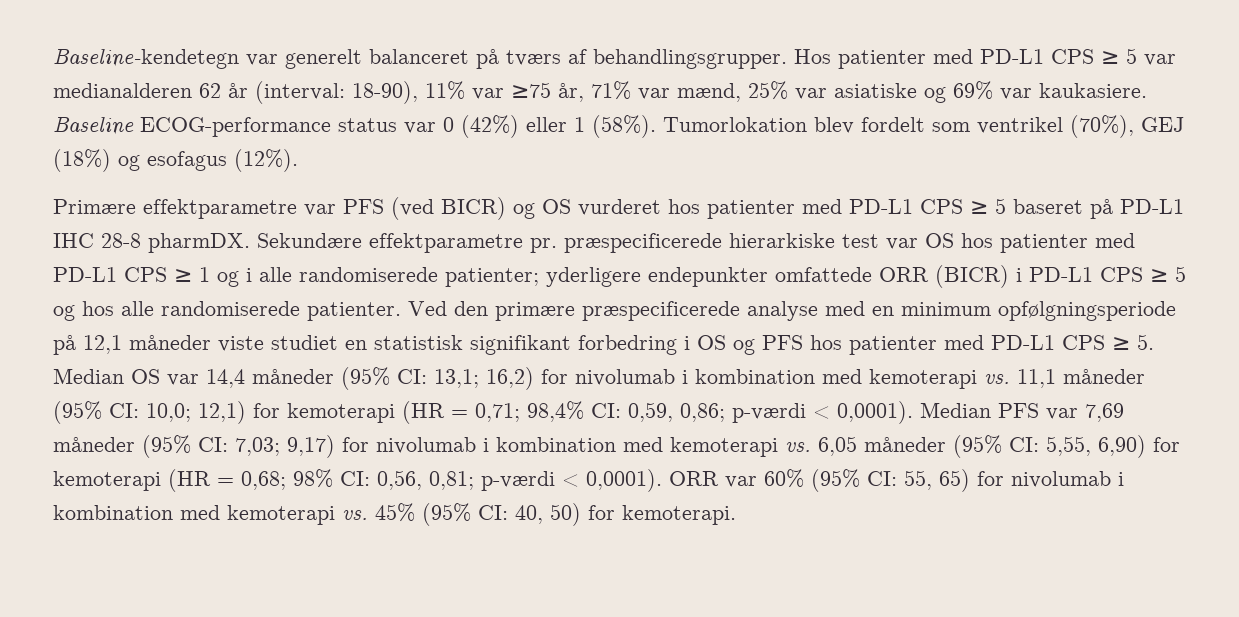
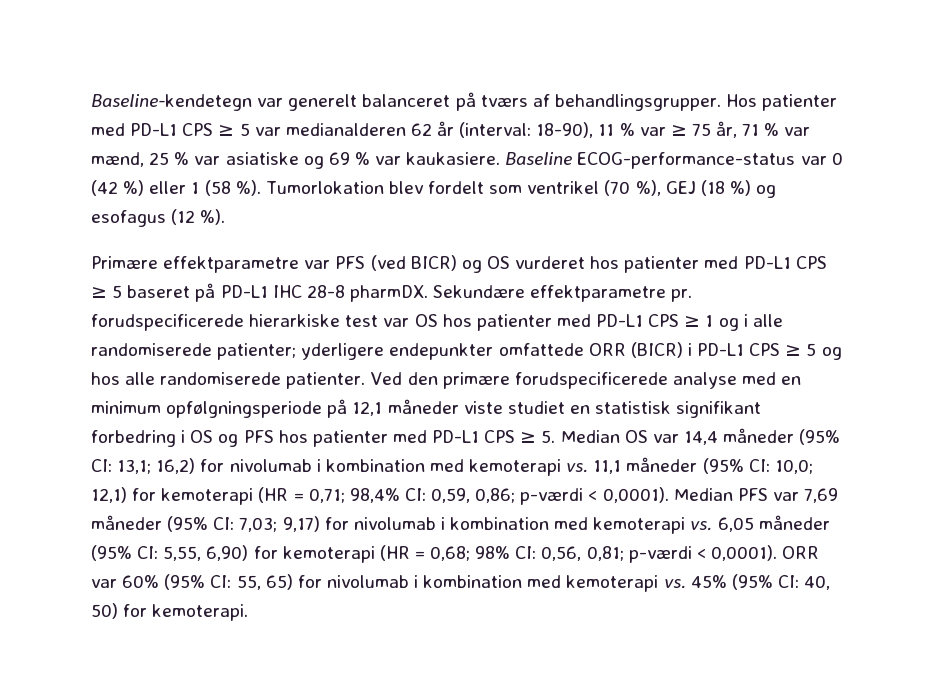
- Hos patienter med PD-L1 CPS ≥ 5 var medianalderen 62 år (interval: 18-90), 11% var ≥75 år, 71% var mænd, 25% var asiatiske og 69% var kaukasiere.
+ Hos patienter med PD-L1 CPS ≥ 5 var medianalderen 62 år (interval: 18-90), 11 % var ≥ 75 år, 71 % var mænd, 25 % var asiatiske og 69 % var kaukasiere.
- Baseline ECOG-performance status var 0 (42%) eller 1 (58%).
+ Baseline ECOG-performance-status var 0 (42 %) eller 1 (58 %).
- Tumorlokation blev fordelt som ventrikel (70%), GEJ (18%) og esofagus (12%).
+ Tumorlokation blev fordelt som ventrikel (70 %), GEJ (18 %) og esofagus (12 %).
- Sekundære effektparametre pr. præspecificerede hierarkiske test var OS hos patienter med PD-L1 CPS ≥ 1 og i alle randomiserede patienter; yderligere endepunkter omfattede ORR (BICR) i PD-L1 CPS ≥ 5 og hos alle randomiserede patienter.
+ Sekundære effektparametre pr. forudspecificerede hierarkiske test var OS hos patienter med PD-L1 CPS ≥ 1 og i alle randomiserede patienter; yderligere endepunkter omfattede ORR (BICR) i PD-L1 CPS ≥ 5 og hos alle randomiserede patienter.
- Ved den primære præspecificerede analyse med en minimum opfølgningsperiode på 12,1 måneder viste studiet en statistisk signifikant forbedring i OS og PFS hos patienter med PD-L1 CPS ≥ 5. Median OS var 14,4 måneder (95% CI:
+ Ved den primære forudspecificerede analyse med en minimum opfølgningsperiode på 12,1 måneder viste studiet en statistisk signifikant forbedring i OS og PFS hos patienter med PD-L1 CPS ≥ 5. Median OS var 14,4 måneder (95% CI:

